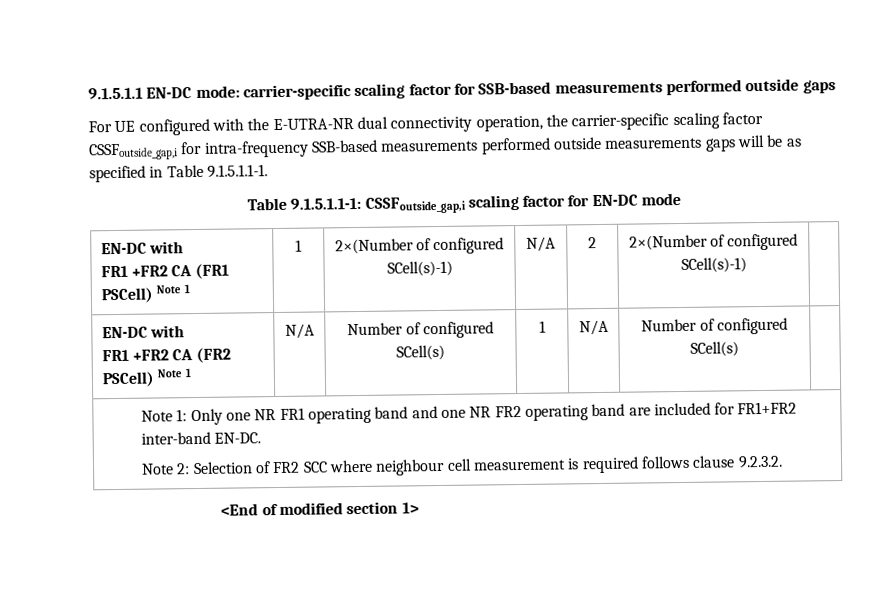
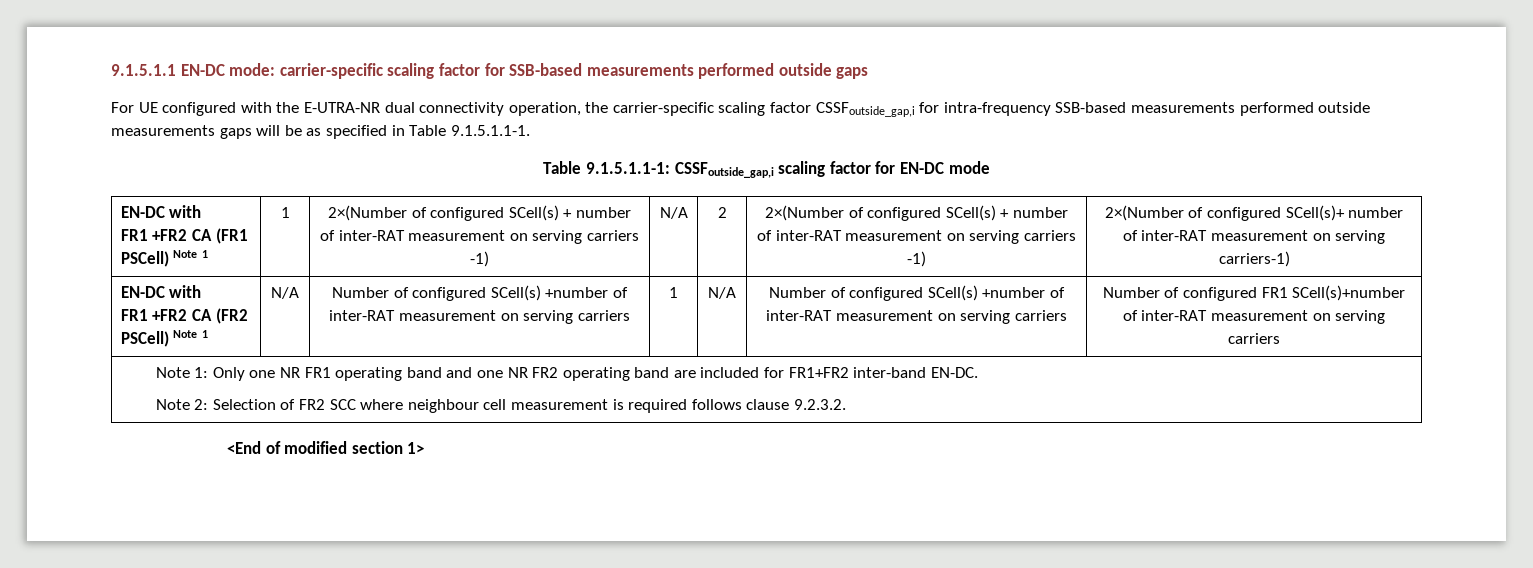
- 1 | 2×(Number of configured SCell(s)-1)
+ 1 | 2×(Number of configured SCell(s) + number of inter-RAT measurement on serving carriers -1)
- 2 | 2×(Number of configured SCell(s)-1)
+ 2 | 2×(Number of configured SCell(s) + number of inter-RAT measurement on serving carriers -1) | 2×(Number of configured SCell(s)+ number of inter-RAT measurement on serving carriers-1)
- Number of configured SCell(s) | 1 | N/A | Number of configured SCell(s)
+ Number of configured SCell(s) +number of inter-RAT measurement on serving carriers | 1 | N/A | Number of configured SCell(s) +number of inter-RAT measurement on serving carriers | Number of configured FR1 SCell(s)+number of inter-RAT measurement on serving carriers

